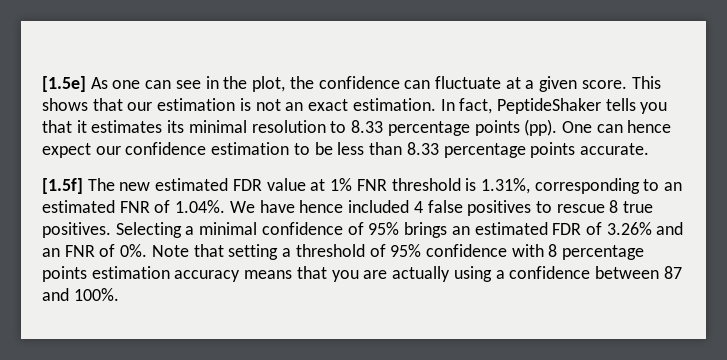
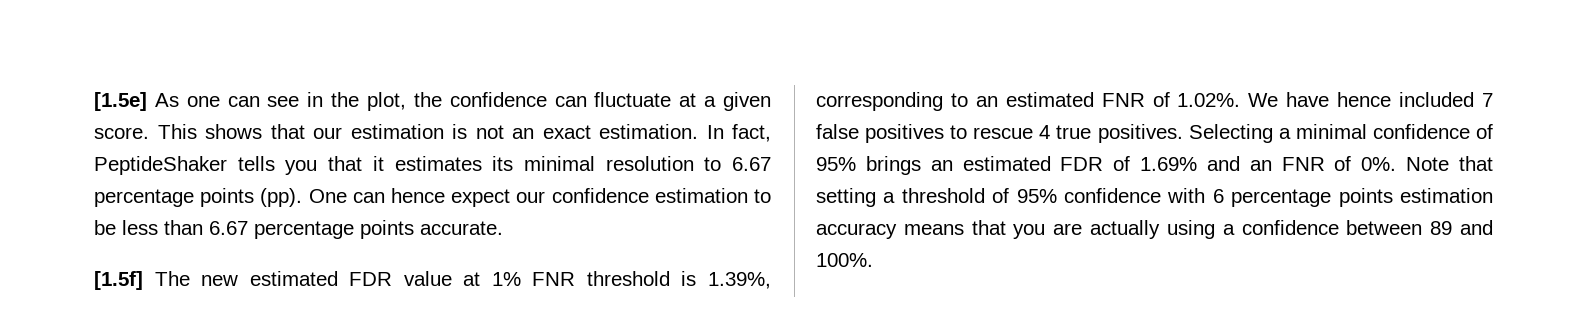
- In fact, PeptideShaker tells you that it estimates its minimal resolution to 8.33 percentage points (pp).
+ In fact, PeptideShaker tells you that it estimates its minimal resolution to 6.67 percentage points (pp).
- One can hence expect our confidence estimation to be less than 8.33 percentage points accurate.
+ One can hence expect our confidence estimation to be less than 6.67 percentage points accurate.
- [1.5f] The new estimated FDR value at 1% FNR threshold is 1.31%, corresponding to an estimated FNR of 1.04%. We have hence included 4 false positives to rescue 8 true positives.
+ [1.5f] The new estimated FDR value at 1% FNR threshold is 1.39%, corresponding to an estimated FNR of 1.02%. We have hence included 7 false positives to rescue 4 true positives.
- Selecting a minimal confidence of 95% brings an estimated FDR of 3.26% and an FNR of 0%.
+ Selecting a minimal confidence of 95% brings an estimated FDR of 1.69% and an FNR of 0%.
- Note that setting a threshold of 95% confidence with 8 percentage points estimation accuracy means that you are actually using a confidence between 87 and 100%.
+ Note that setting a threshold of 95% confidence with 6 percentage points estimation accuracy means that you are actually using a confidence between 89 and 100%.

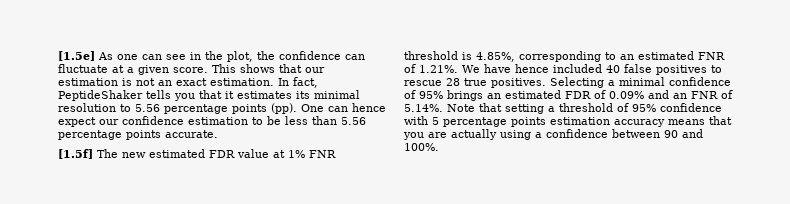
- In fact, PeptideShaker tells you that it estimates its minimal resolution to 6.67 percentage points (pp).
+ In fact, PeptideShaker tells you that it estimates its minimal resolution to 5.56 percentage points (pp).
- One can hence expect our confidence estimation to be less than 6.67 percentage points accurate.
+ One can hence expect our confidence estimation to be less than 5.56 percentage points accurate.
- [1.5f] The new estimated FDR value at 1% FNR threshold is 1.39%, corresponding to an estimated FNR of 1.02%. We have hence included 7 false positives to rescue 4 true positives.
+ [1.5f] The new estimated FDR value at 1% FNR threshold is 4.85%, corresponding to an estimated FNR of 1.21%. We have hence included 40 false positives to rescue 28 true positives.
- Selecting a minimal confidence of 95% brings an estimated FDR of 1.69% and an FNR of 0%. Note that setting a threshold of 95% confidence with 6 percentage points estimation accuracy means that you are actually using a confidence between 89 and 100%.
+ Selecting a minimal confidence of 95% brings an estimated FDR of 0.09% and an FNR of 5.14%. Note that setting a threshold of 95% confidence with 5 percentage points estimation accuracy means that you are actually using a confidence between 90 and 100%.

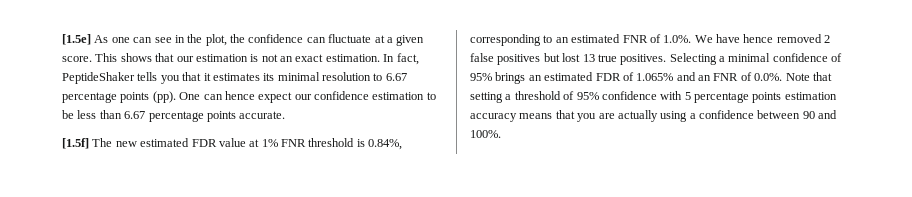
- In fact, PeptideShaker tells you that it estimates its minimal resolution to 5.56 percentage points (pp).
+ In fact, PeptideShaker tells you that it estimates its minimal resolution to 6.67 percentage points (pp).
- One can hence expect our confidence estimation to be less than 5.56 percentage points accurate.
+ One can hence expect our confidence estimation to be less than 6.67 percentage points accurate.
- [1.5f] The new estimated FDR value at 1% FNR threshold is 4.85%, corresponding to an estimated FNR of 1.21%. We have hence included 40 false positives to rescue 28 true positives.
+ [1.5f] The new estimated FDR value at 1% FNR threshold is 0.84%, corresponding to an estimated FNR of 1.0%. We have hence removed 2 false positives but lost 13 true positives.
- Selecting a minimal confidence of 95% brings an estimated FDR of 0.09% and an FNR of 5.14%. Note that setting a threshold of 95% confidence with 5 percentage points estimation accuracy means that you are actually using a confidence between 90 and 100%.
+ Selecting a minimal confidence of 95% brings an estimated FDR of 1.065% and an FNR of 0.0%. Note that setting a threshold of 95% confidence with 5 percentage points estimation accuracy means that you are actually using a confidence between 90 and 100%.

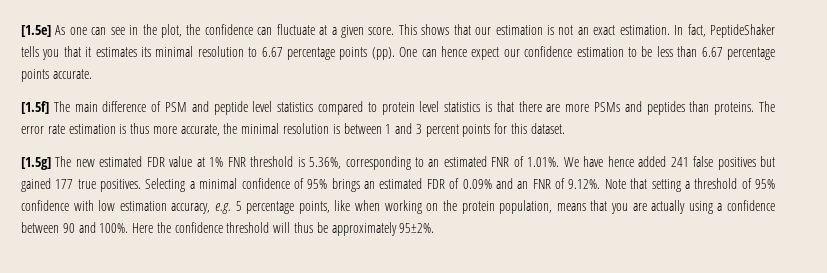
- [1.5f] The new estimated FDR value at 1% FNR threshold is 0.84%, corresponding to an estimated FNR of 1.0%. We have hence removed 2 false positives but lost 13 true positives.
+ [1.5f] The main difference of PSM and peptide level statistics compared to protein level statistics is that there are more PSMs and peptides than proteins. The error rate estimation is thus more accurate, the minimal resolution is between 1 and 3 percent points for this dataset.
+ [1.5g] The new estimated FDR value at 1% FNR threshold is 5.36%, corresponding to an estimated FNR of 1.01%. We have hence added 241 false positives but gained 177 true positives.
- Selecting a minimal confidence of 95% brings an estimated FDR of 1.065% and an FNR of 0.0%. Note that setting a threshold of 95% confidence with 5 percentage points estimation accuracy means that you are actually using a confidence between 90 and 100%.
+ Selecting a minimal confidence of 95% brings an estimated FDR of 0.09% and an FNR of 9.12%. Note that setting a threshold of 95% confidence with low estimation accuracy, e.g. 5 percentage points, like when working on the protein population, means that you are actually using a confidence between 90 and 100%.
+ Here the confidence threshold will thus be approximately 95±2%.

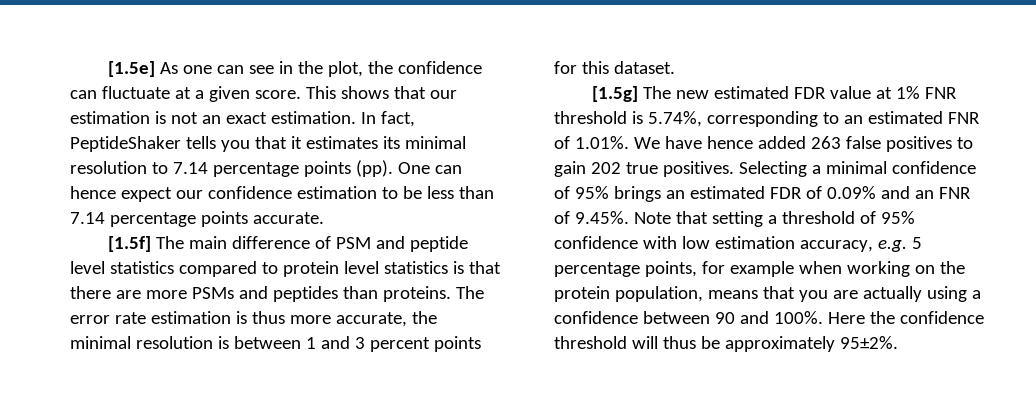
- In fact, PeptideShaker tells you that it estimates its minimal resolution to 6.67 percentage points (pp).
+ In fact, PeptideShaker tells you that it estimates its minimal resolution to 7.14 percentage points (pp).
- One can hence expect our confidence estimation to be less than 6.67 percentage points accurate.
+ One can hence expect our confidence estimation to be less than 7.14 percentage points accurate.
- [1.5g] The new estimated FDR value at 1% FNR threshold is 5.36%, corresponding to an estimated FNR of 1.01%. We have hence added 241 false positives but gained 177 true positives.
+ [1.5g] The new estimated FDR value at 1% FNR threshold is 5.74%, corresponding to an estimated FNR of 1.01%. We have hence added 263 false positives to gain 202 true positives.
- Selecting a minimal confidence of 95% brings an estimated FDR of 0.09% and an FNR of 9.12%. Note that setting a threshold of 95% confidence with low estimation accuracy, e.g. 5 percentage points, like when working on the protein population, means that you are actually using a confidence between 90 and 100%.
+ Selecting a minimal confidence of 95% brings an estimated FDR of 0.09% and an FNR of 9.45%. Note that setting a threshold of 95% confidence with low estimation accuracy, e.g. 5 percentage points, for example when working on the protein population, means that you are actually using a confidence between 90 and 100%.

